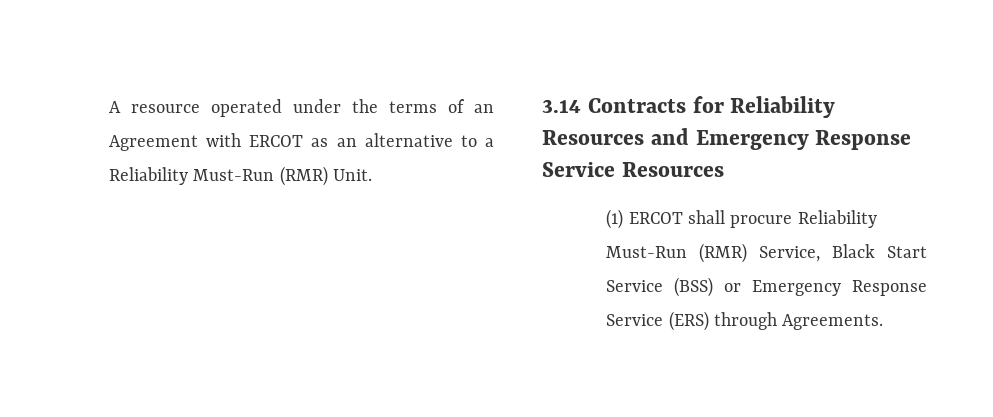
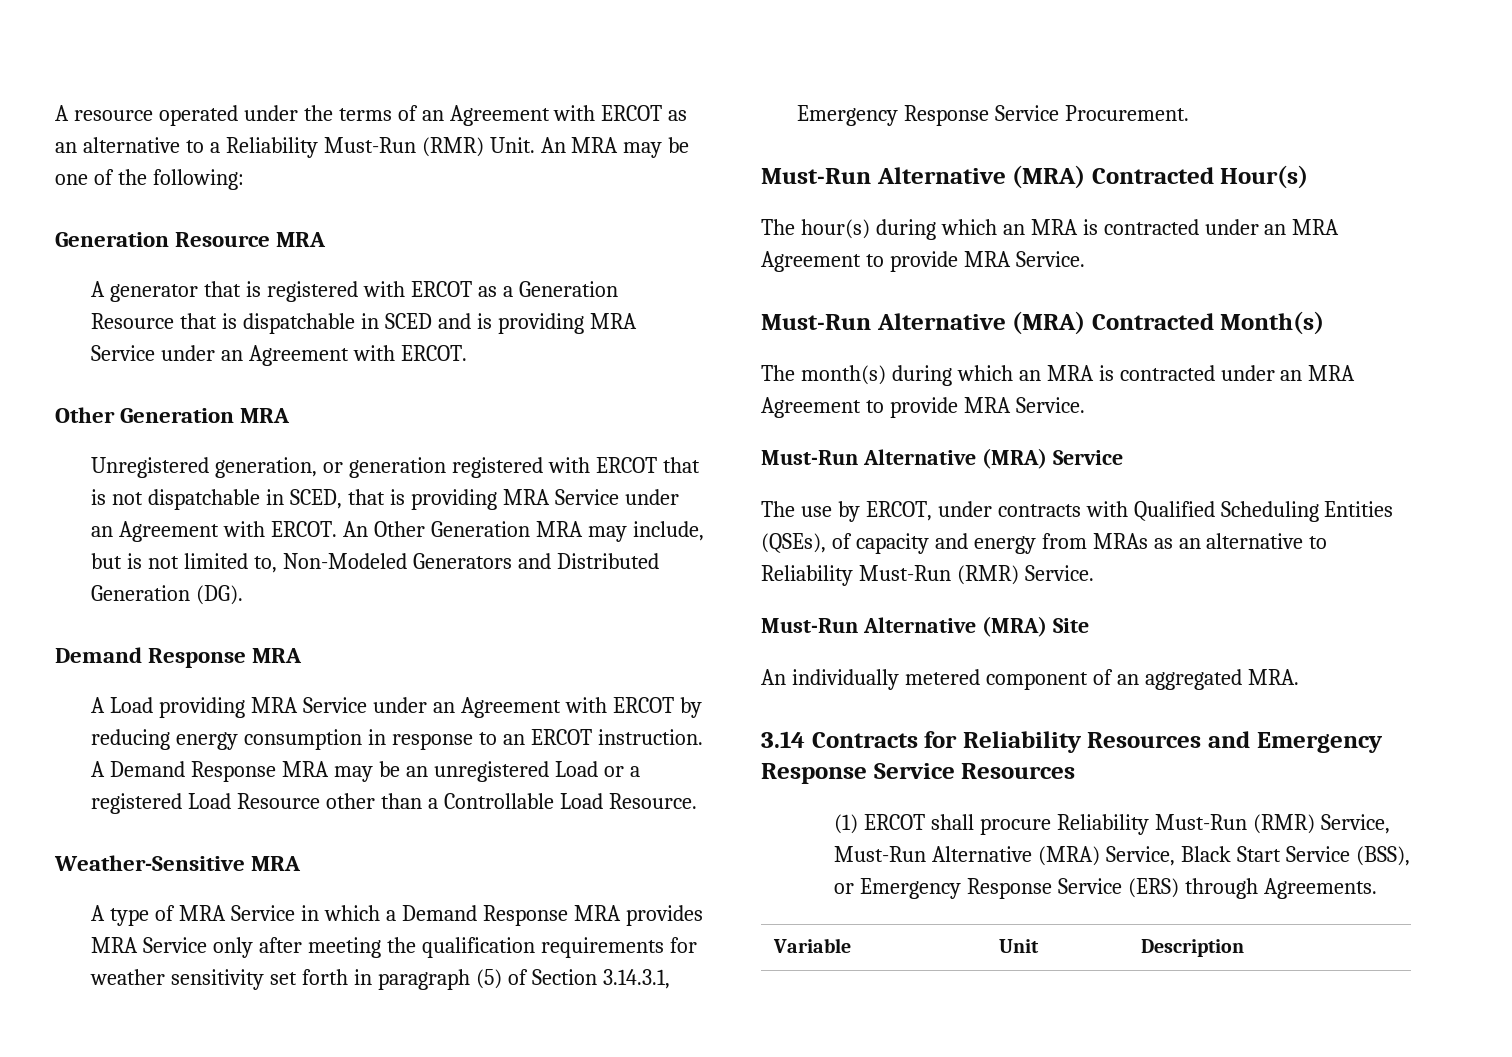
+ An MRA may be one of the following:
+ Generation Resource MRA
+ A generator that is registered with ERCOT as a Generation Resource that is dispatchable in SCED and is providing MRA Service under an Agreement with ERCOT.
+ Other Generation MRA
+ Unregistered generation, or generation registered with ERCOT that is not dispatchable in SCED, that is providing MRA Service under an Agreement with ERCOT. An Other Generation MRA may include, but is not limited to, Non-Modeled Generators and Distributed Generation (DG).
+ Demand Response MRA
+ A Load providing MRA Service under an Agreement with ERCOT by reducing energy consumption in response to an ERCOT instruction. A Demand Response MRA may be an unregistered Load or a registered Load Resource other than a Controllable Load Resource.
+ Weather-Sensitive MRA
+ A type of MRA Service in which a Demand Response MRA provides MRA Service only after meeting the qualification requirements for weather sensitivity set forth in paragraph (5) of Section 3.14.3.1, Emergency Response Service Procurement.
+ Must-Run Alternative (MRA) Contracted Hour(s)
+ The hour(s) during which an MRA is contracted under an MRA Agreement to provide MRA Service.
+ Must-Run Alternative (MRA) Contracted Month(s)
+ The month(s) during which an MRA is contracted under an MRA Agreement to provide MRA Service.
+ Must-Run Alternative (MRA) Service
+ The use by ERCOT, under contracts with Qualified Scheduling Entities (QSEs), of capacity and energy from MRAs as an alternative to Reliability Must-Run (RMR) Service.
+ Must-Run Alternative (MRA) Site
+ An individually metered component of an aggregated MRA.
- (1) ERCOT shall procure Reliability Must-Run (RMR) Service, Black Start Service (BSS) or Emergency Response Service (ERS) through Agreements.
+ (1) ERCOT shall procure Reliability Must-Run (RMR) Service, Must-Run Alternative (MRA) Service, Black Start Service (BSS), or Emergency Response Service (ERS) through Agreements.
+ Variable | Unit | Description

